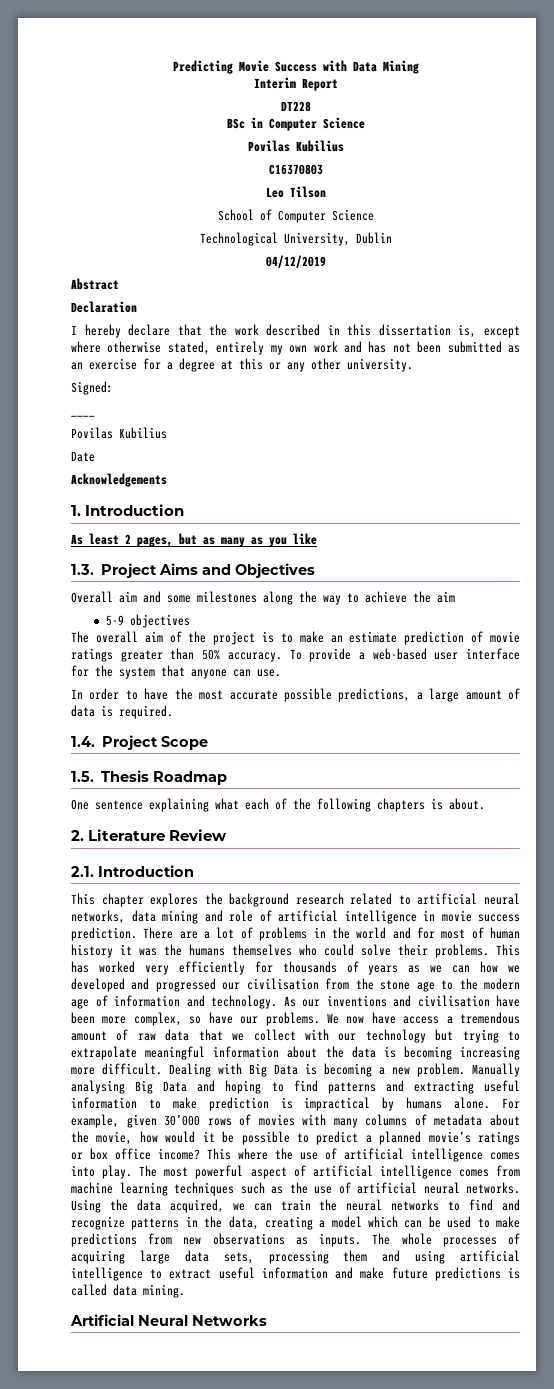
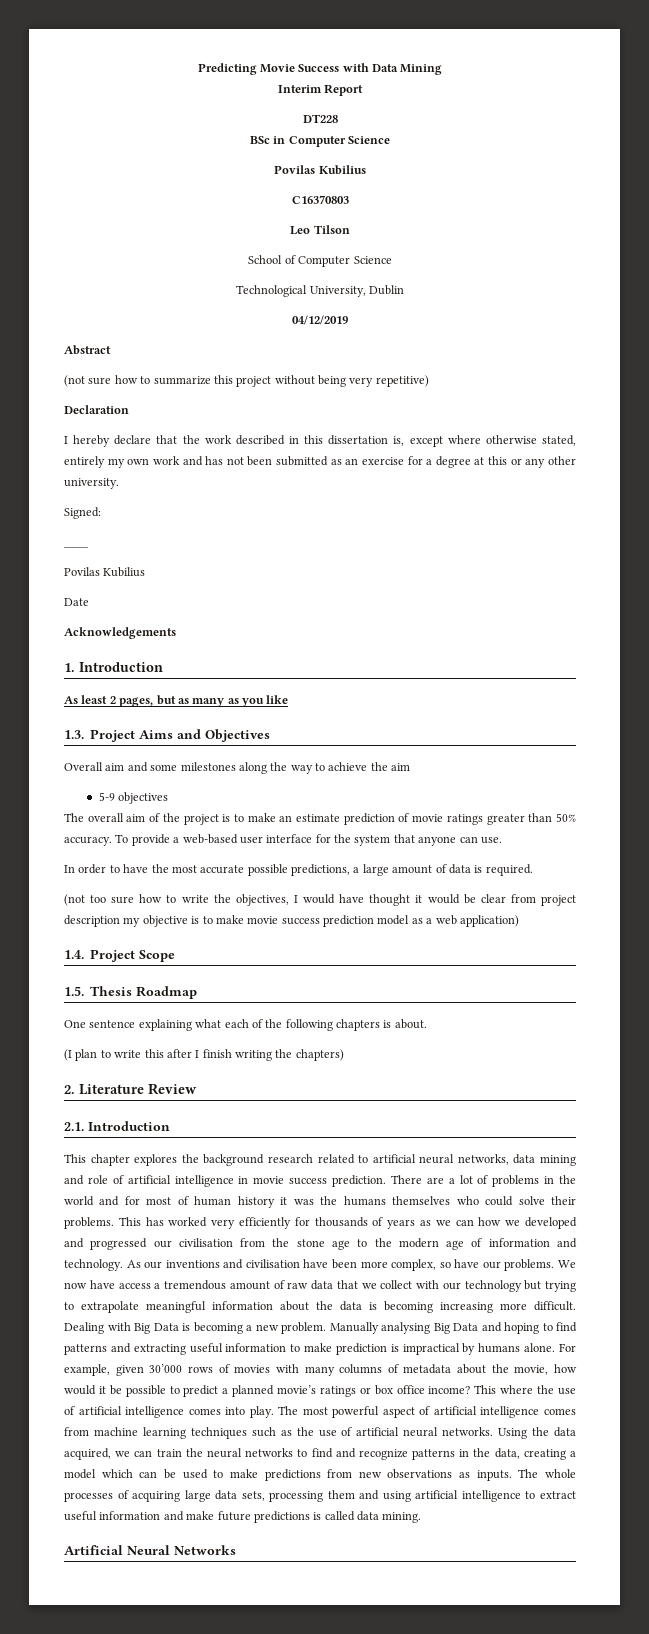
+ (not sure how to summarize this project without being very repetitive)
+ (not too sure how to write the objectives, I would have thought it would be clear from project description my objective is to make movie success prediction model as a web application)
+ (I plan to write this after I finish writing the chapters)

